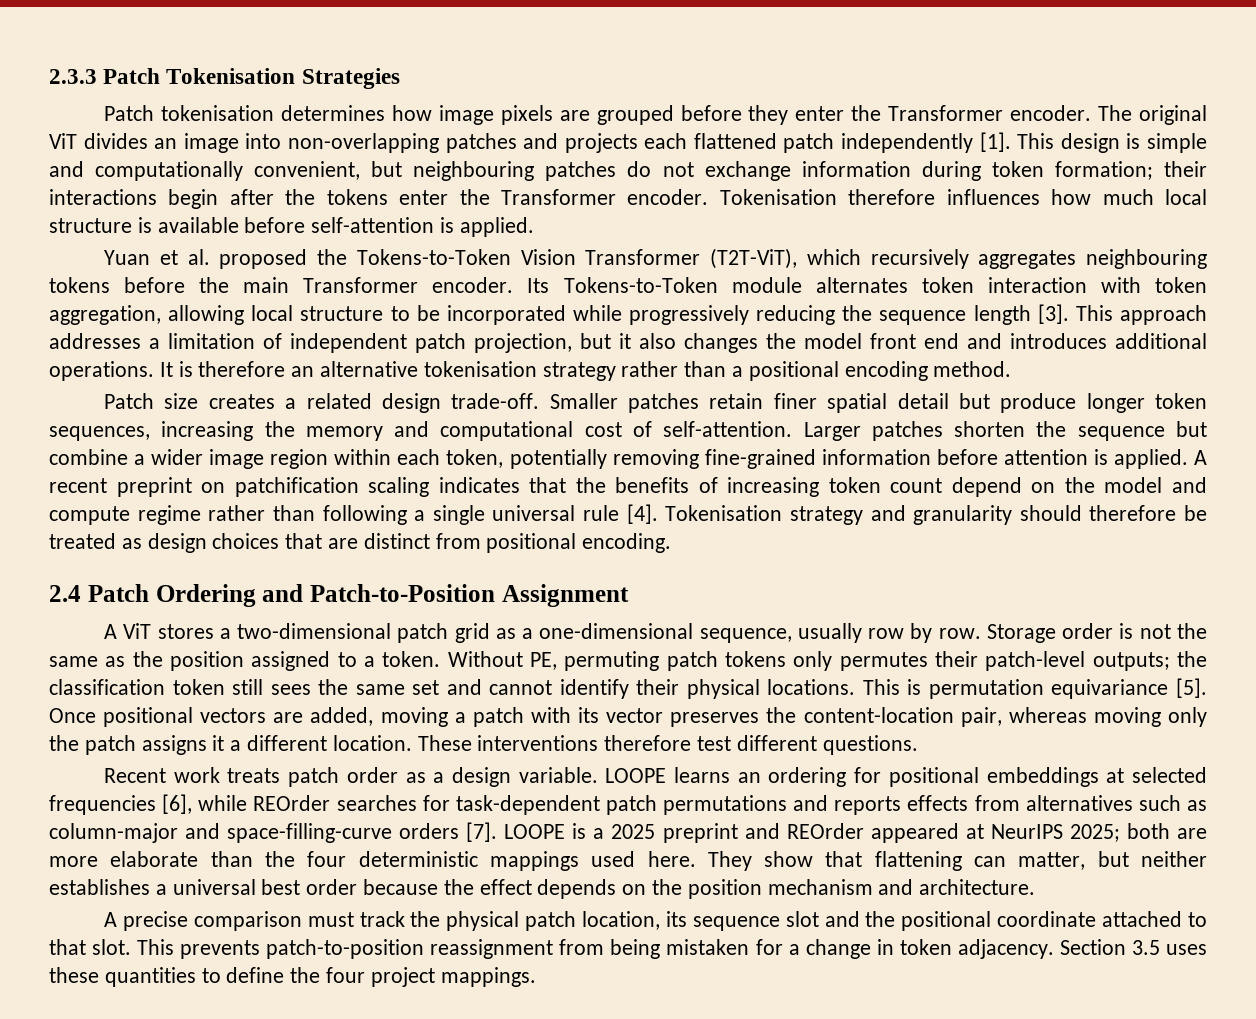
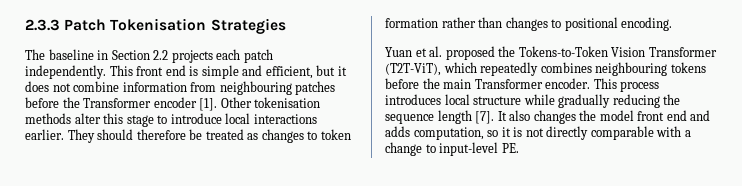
- Patch tokenisation determines how image pixels are grouped before they enter the Transformer encoder. The original ViT divides an image into non-overlapping patches and projects each flattened patch independently [1]. This design is simple and computationally convenient, but neighbouring patches do not exchange information during token formation; their interactions begin after the tokens enter the Transformer encoder. Tokenisation therefore influences how much local structure is available before self-attention is applied.
+ The baseline in Section 2.2 projects each patch independently. This front end is simple and efficient, but it does not combine information from neighbouring patches before the Transformer encoder [1]. Other tokenisation methods alter this stage to introduce local interactions earlier. They should therefore be treated as changes to token formation rather than changes to positional encoding.
- Yuan et al. proposed the Tokens-to-Token Vision Transformer (T2T-ViT), which recursively aggregates neighbouring tokens before the main Transformer encoder.
+ Yuan et al. proposed the Tokens-to-Token Vision Transformer (T2T-ViT), which repeatedly combines neighbouring tokens before the main Transformer encoder.
- Its Tokens-to-Token module alternates token interaction with token aggregation, allowing local structure to be incorporated while progressively reducing the sequence length [3]. This approach addresses a limitation of independent patch projection, but it also changes the model front end and introduces additional operations. It is therefore an alternative tokenisation strategy rather than a positional encoding method.
- Patch size creates a related design trade-off. Smaller patches retain finer spatial detail but produce longer token sequences, increasing the memory and computational cost of self-attention. Larger patches shorten the sequence but combine a wider image region within each token, potentially removing fine-grained information before attention is applied. A recent preprint on patchification scaling indicates that the benefits of increasing token count depend on the model and compute regime rather than following a single universal rule [4]. Tokenisation strategy and granularity should therefore be treated as design choices that are distinct from positional encoding.
- 2.4 Patch Ordering and Patch-to-Position Assignment
- A ViT stores a two-dimensional patch grid as a one-dimensional sequence, usually row by row. Storage order is not the same as the position assigned to a token. Without PE, permuting patch tokens only permutes their patch-level outputs; the classification token still sees the same set and cannot identify their physical locations. This is permutation equivariance [5]. Once positional vectors are added, moving a patch with its vector preserves the content-location pair, whereas moving only the patch assigns it a different location. These interventions therefore test different questions.
- Recent work treats patch order as a design variable. LOOPE learns an ordering for positional embeddings at selected frequencies [6], while REOrder searches for task-dependent patch permutations and reports effects from alternatives such as column-major and space-filling-curve orders [7]. LOOPE is a 2025 preprint and REOrder appeared at NeurIPS 2025; both are more elaborate than the four deterministic mappings used here. They show that flattening can matter, but neither establishes a universal best order because the effect depends on the position mechanism and architecture.
- A precise comparison must track the physical patch location, its sequence slot and the positional coordinate attached to that slot. This prevents patch-to-position reassignment from being mistaken for a change in token adjacency. Section 3.5 uses these quantities to define the four project mappings.
+ This process introduces local structure while gradually reducing the sequence length [7]. It also changes the model front end and adds computation, so it is not directly comparable with a change to input-level PE.

